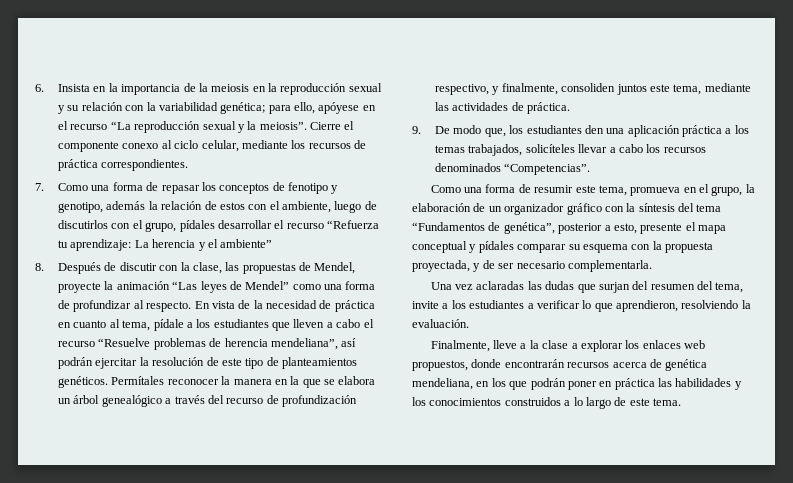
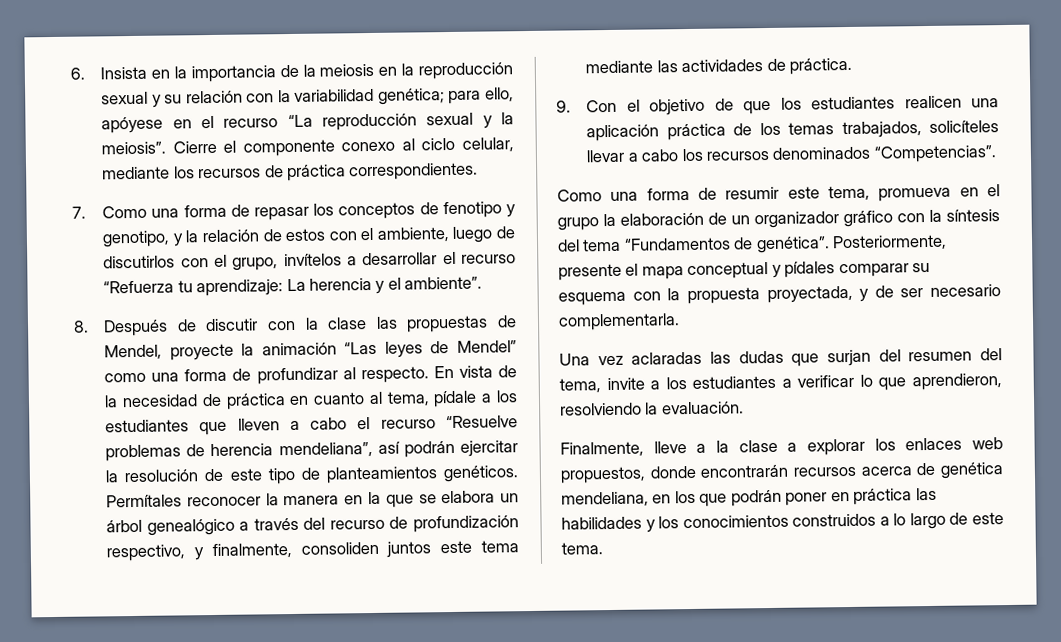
- 7. Como una forma de repasar los conceptos de fenotipo y genotipo, además la relación de estos con el ambiente, luego de discutirlos con el grupo, pídales desarrollar el recurso “Refuerza tu aprendizaje: La herencia y el ambiente”
+ 7. Como una forma de repasar los conceptos de fenotipo y genotipo, y la relación de estos con el ambiente, luego de discutirlos con el grupo, invítelos a desarrollar el recurso “Refuerza tu aprendizaje: La herencia y el ambiente”.
- 8. Después de discutir con la clase, las propuestas de Mendel, proyecte la animación “Las leyes de Mendel” como una forma de profundizar al respecto.
+ 8. Después de discutir con la clase las propuestas de Mendel, proyecte la animación “Las leyes de Mendel” como una forma de profundizar al respecto.
- Permítales reconocer la manera en la que se elabora un árbol genealógico a través del recurso de profundización respectivo, y finalmente, consoliden juntos este tema, mediante las actividades de práctica.
+ Permítales reconocer la manera en la que se elabora un árbol genealógico a través del recurso de profundización respectivo, y finalmente, consoliden juntos este tema mediante las actividades de práctica.
- 9. De modo que, los estudiantes den una aplicación práctica a los temas trabajados, solicíteles llevar a cabo los recursos denominados “Competencias”.
+ 9. Con el objetivo de que los estudiantes realicen una aplicación práctica de los temas trabajados, solicíteles llevar a cabo los recursos denominados “Competencias”.
- Como una forma de resumir este tema, promueva en el grupo, la elaboración de un organizador gráfico con la síntesis del tema “Fundamentos de genética”, posterior a esto, presente el mapa conceptual y pídales comparar su esquema con la propuesta proyectada, y de ser necesario complementarla.
+ Como una forma de resumir este tema, promueva en el grupo la elaboración de un organizador gráfico con la síntesis del tema “Fundamentos de genética”. Posteriormente, presente el mapa conceptual y pídales comparar su esquema con la propuesta proyectada, y de ser necesario complementarla.

